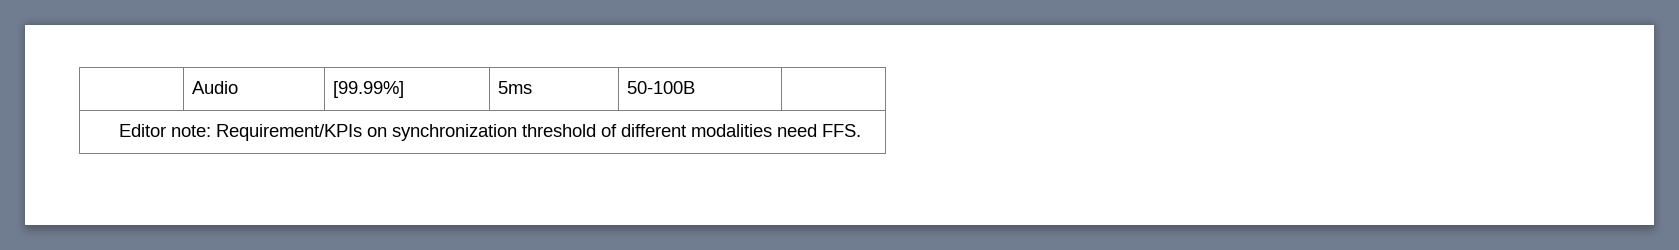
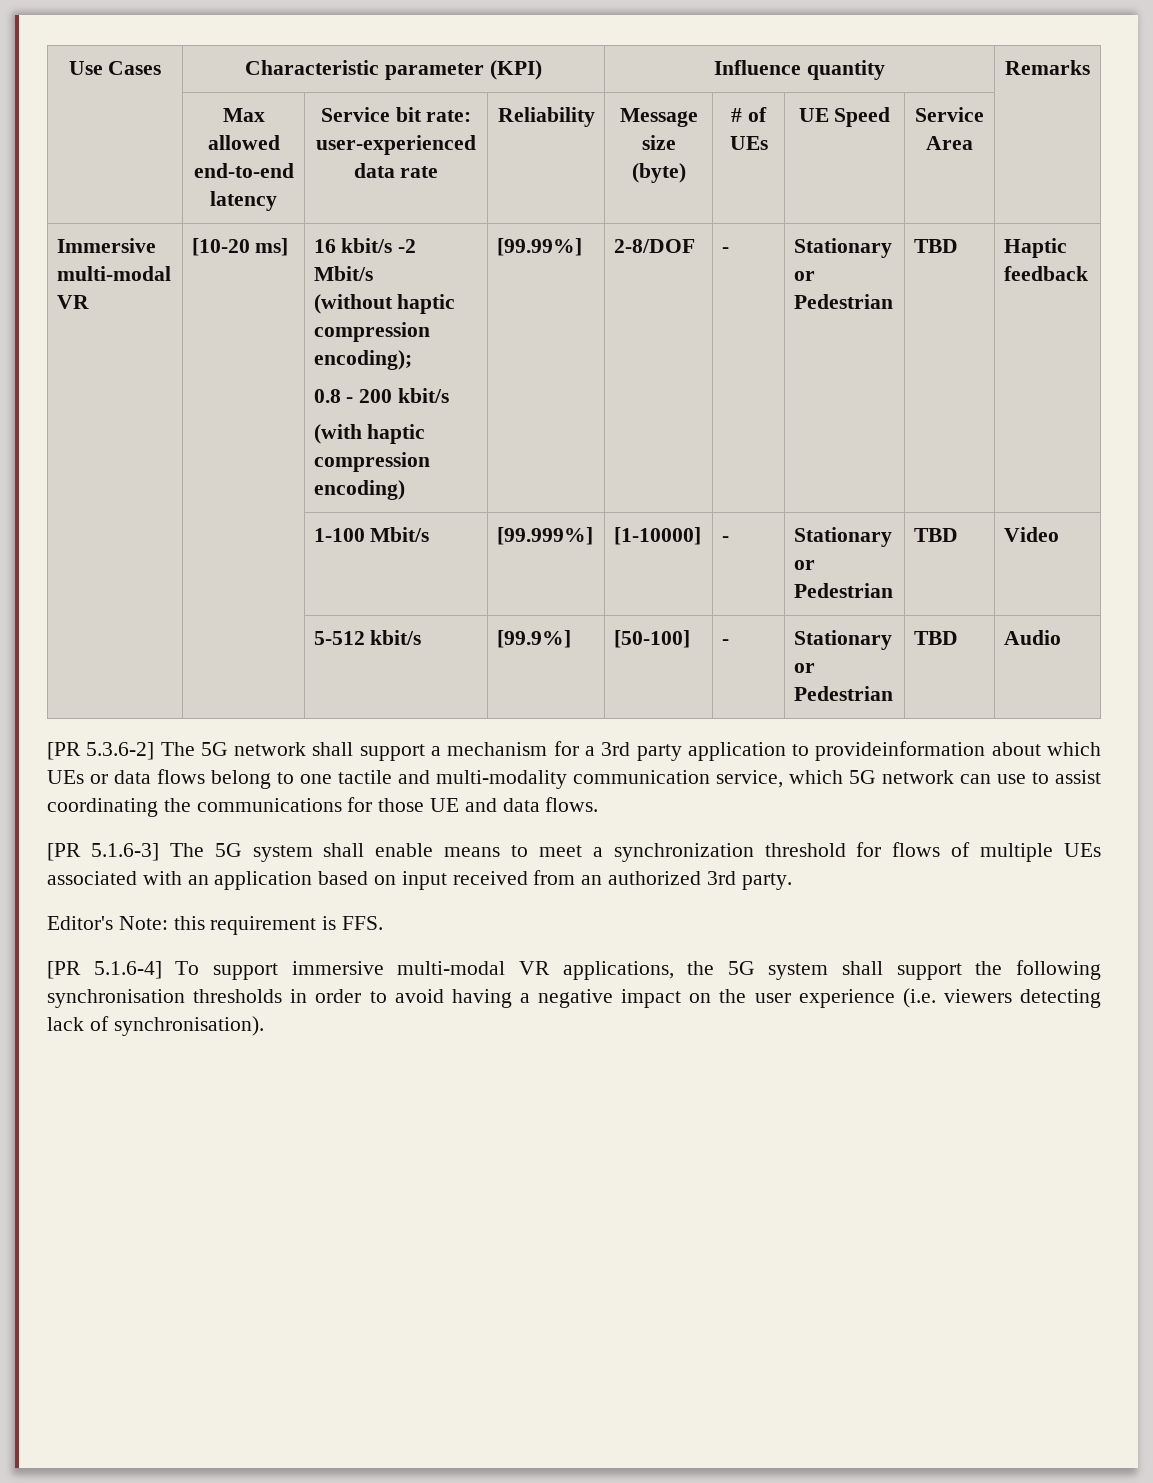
- | Audio | [99.99%] | 5ms | 50-100B |
- Editor note: Requirement/KPIs on synchronization threshold of different modalities need FFS.
+ Use Cases | Characteristic parameter (KPI) | Influence quantity | Remarks
+ | Max allowed end-to-end latency | Service bit rate: user-experienced data rate | Reliability | Message size (byte) | # of UEs | UE Speed | Service Area |
+ Immersive multi-modal VR | [10-20 ms] | 16 kbit/s -2 Mbit/s
+ (without haptic compression encoding);
+ 0.8 - 200 kbit/s
+ (with haptic compression encoding) | [99.99%] | 2-8/DOF | - | Stationary or Pedestrian | TBD | Haptic feedback
+ | | 1-100 Mbit/s | [99.999%] | [1-10000] | - | Stationary or Pedestrian | TBD | Video
+ | | 5-512 kbit/s | [99.9%] | [50-100] | - | Stationary or Pedestrian | TBD | Audio
+ [PR 5.3.6-2] The 5G network shall support a mechanism for a 3rd party application to provideinformation about which UEs or data flows belong to one tactile and multi-modality communication service, which 5G network can use to assist coordinating the communications for those UE and data flows.
+ [PR 5.1.6-3] The 5G system shall enable means to meet a synchronization threshold for flows of multiple UEs associated with an application based on input received from an authorized 3rd party.
+ Editor's Note: this requirement is FFS.
+ [PR 5.1.6-4] To support immersive multi-modal VR applications, the 5G system shall support the following synchronisation thresholds in order to avoid having a negative impact on the user experience (i.e. viewers detecting lack of synchronisation).

